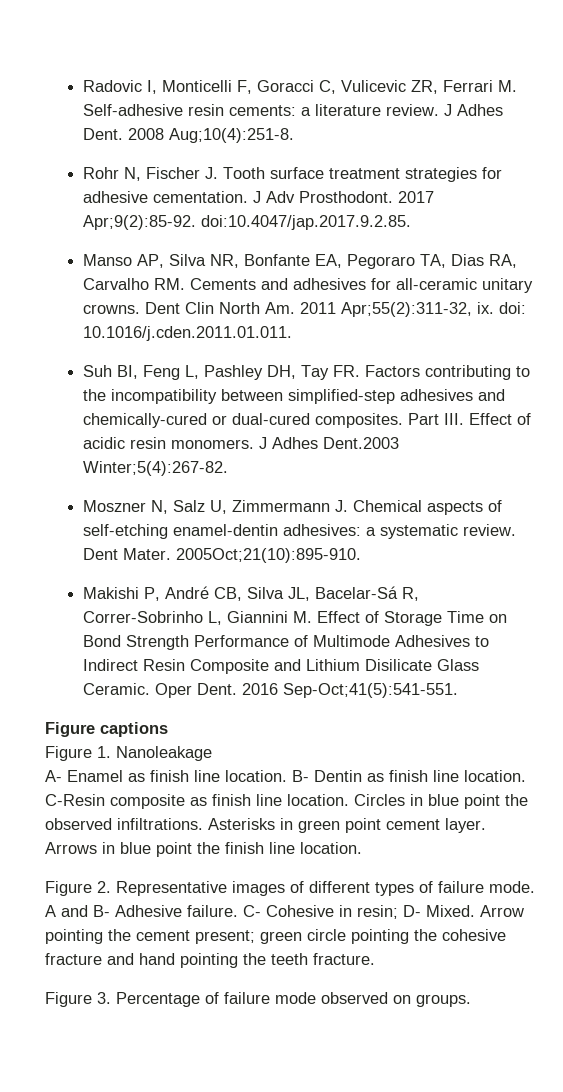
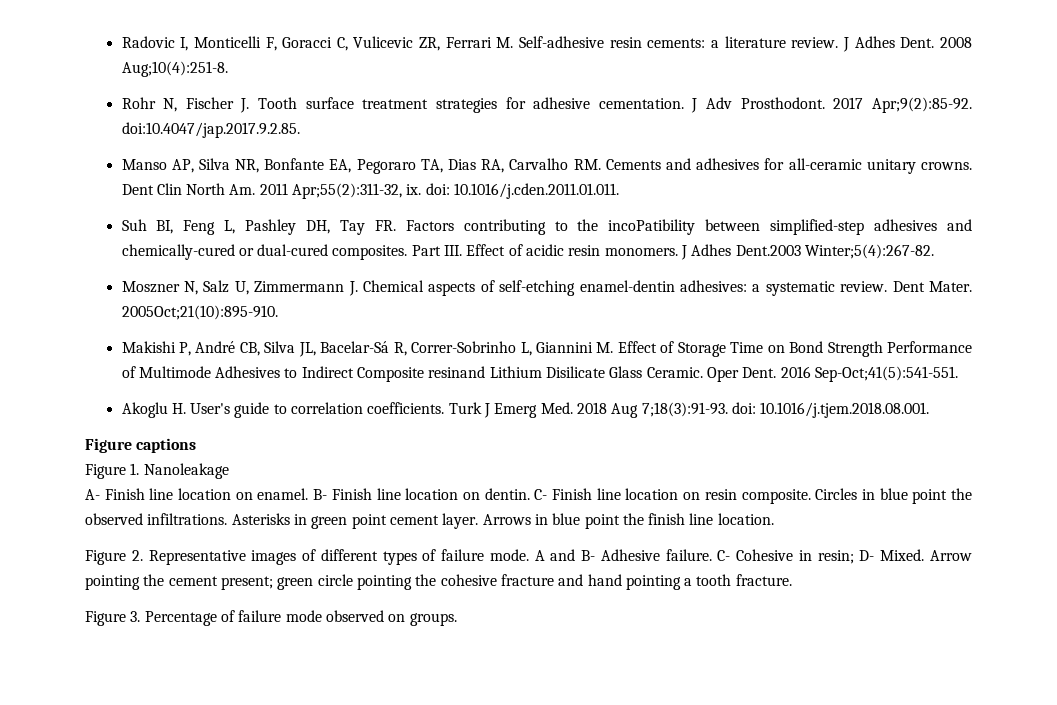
- Suh BI, Feng L, Pashley DH, Tay FR. Factors contributing to the incompatibility between simplified-step adhesives and chemically-cured or dual-cured composites.
+ Suh BI, Feng L, Pashley DH, Tay FR. Factors contributing to the incoPatibility between simplified-step adhesives and chemically-cured or dual-cured composites.
- Makishi P, André CB, Silva JL, Bacelar-Sá R, Correr-Sobrinho L, Giannini M. Effect of Storage Time on Bond Strength Performance of Multimode Adhesives to Indirect Resin Composite and Lithium Disilicate Glass Ceramic.
+ Makishi P, André CB, Silva JL, Bacelar-Sá R, Correr-Sobrinho L, Giannini M. Effect of Storage Time on Bond Strength Performance of Multimode Adhesives to Indirect Composite resinand Lithium Disilicate Glass Ceramic.
+ Akoglu H. User's guide to correlation coefficients. Turk J Emerg Med. 2018 Aug 7;18(3):91-93. doi: 10.1016/j.tjem.2018.08.001.
- A- Enamel as finish line location. B- Dentin as finish line location. C-Resin composite as finish line location.
+ A- Finish line location on enamel. B- Finish line location on dentin. C- Finish line location on resin composite.
- Arrow pointing the cement present; green circle pointing the cohesive fracture and hand pointing the teeth fracture.
+ Arrow pointing the cement present; green circle pointing the cohesive fracture and hand pointing a tooth fracture.

